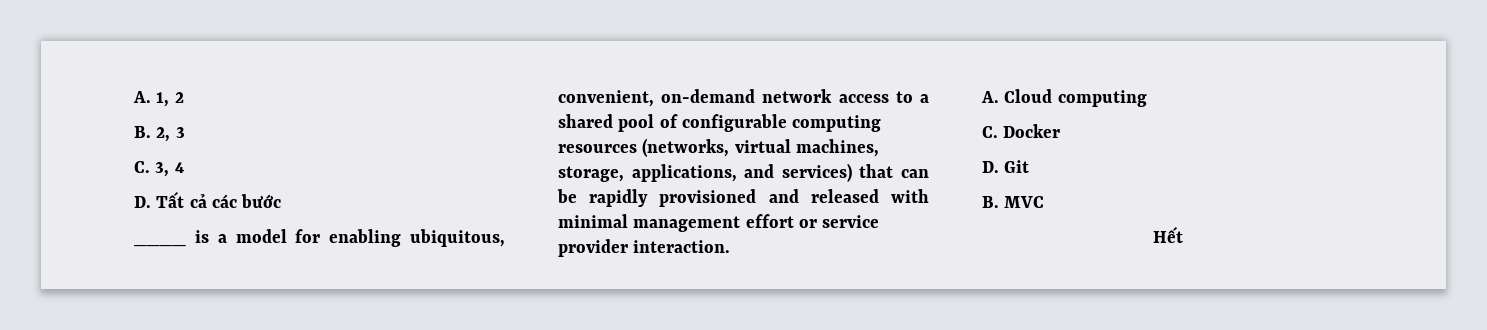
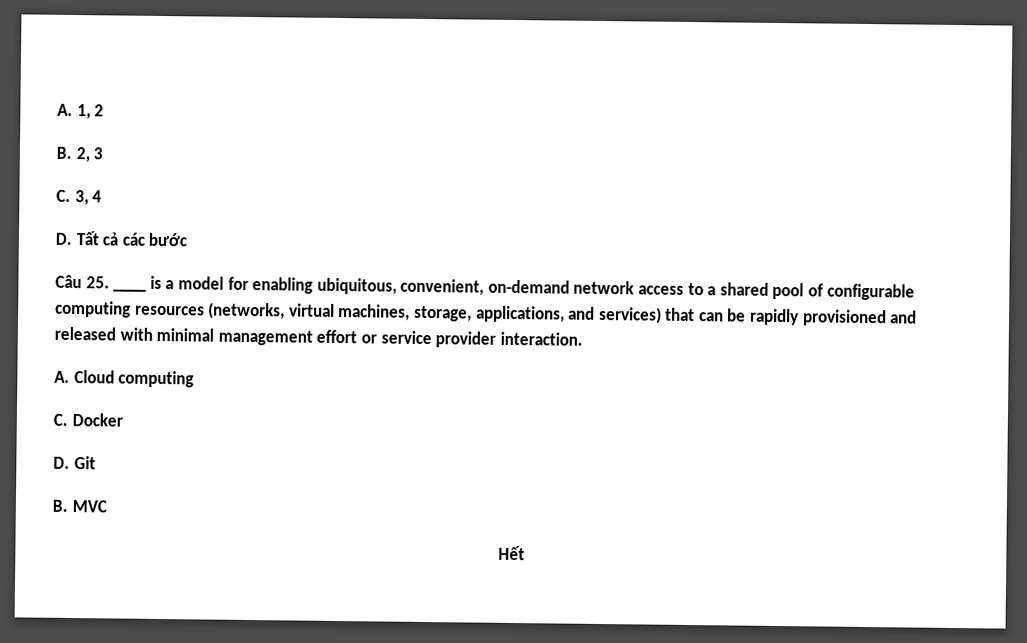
- ____ is a model for enabling ubiquitous, convenient, on-demand network access to a shared pool of configurable computing resources (networks, virtual machines, storage, applications, and services) that can be rapidly provisioned and released with minimal management effort or service provider interaction.
+ Câu 25. ____ is a model for enabling ubiquitous, convenient, on-demand network access to a shared pool of configurable computing resources (networks, virtual machines, storage, applications, and services) that can be rapidly provisioned and released with minimal management effort or service provider interaction.

